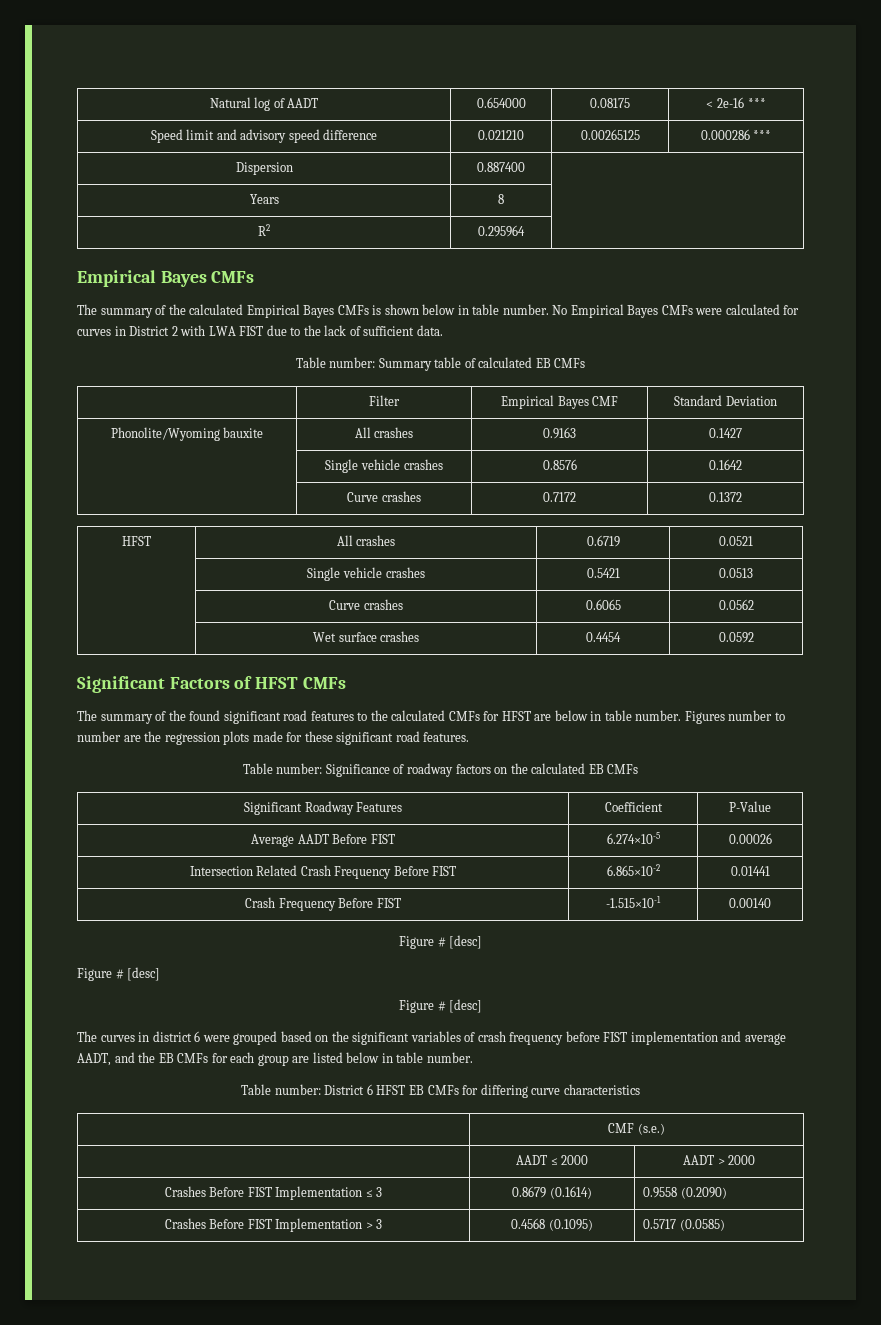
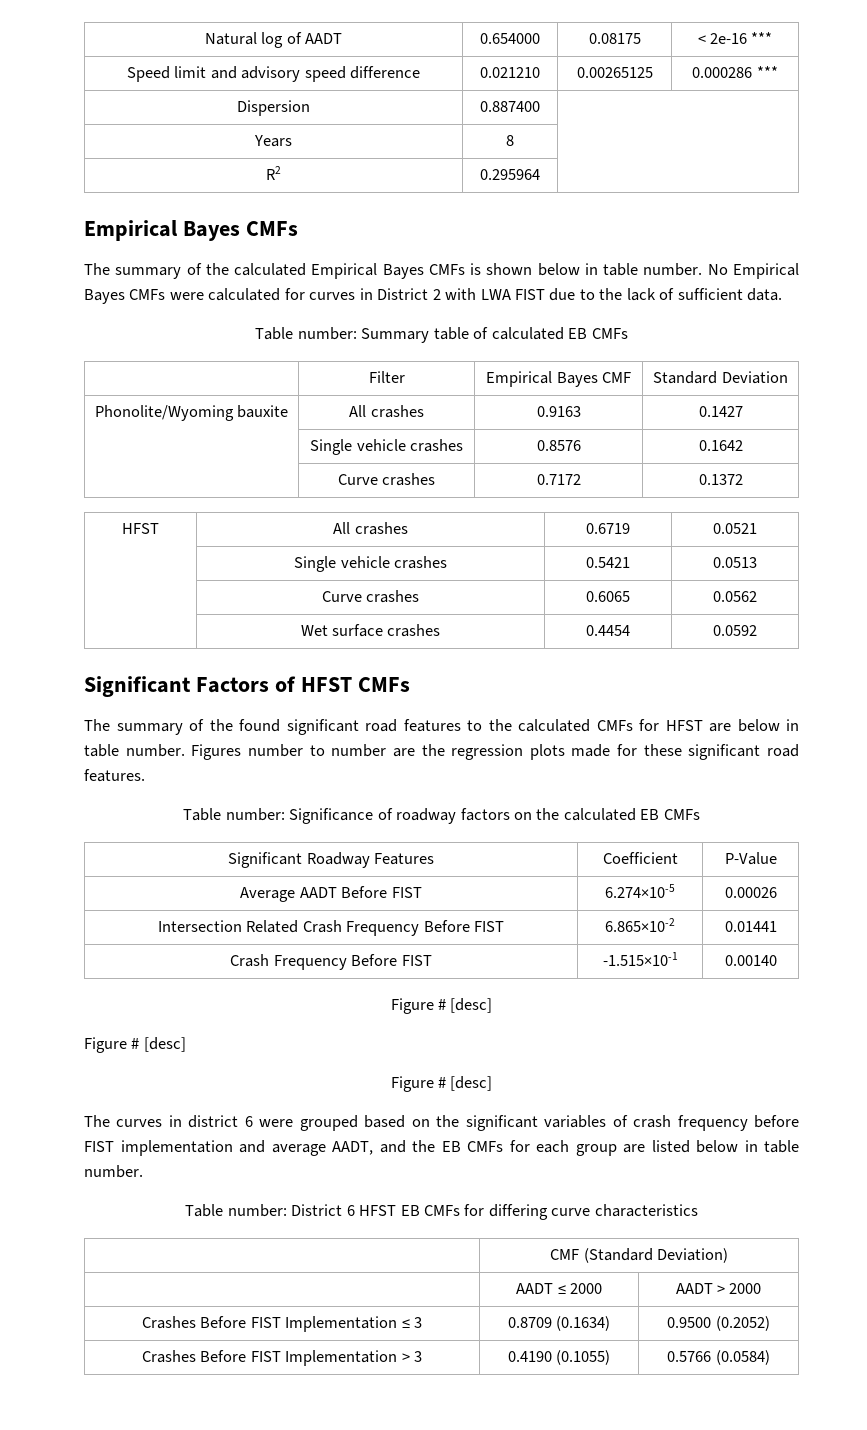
- | CMF (s.e.)
+ | CMF (Standard Deviation)
- Crashes Before FIST Implementation ≤ 3 | 0.8679 (0.1614) | 0.9558 (0.2090)
+ Crashes Before FIST Implementation ≤ 3 | 0.8709 (0.1634) | 0.9500 (0.2052)
- Crashes Before FIST Implementation > 3 | 0.4568 (0.1095) | 0.5717 (0.0585)
+ Crashes Before FIST Implementation > 3 | 0.4190 (0.1055) | 0.5766 (0.0584)

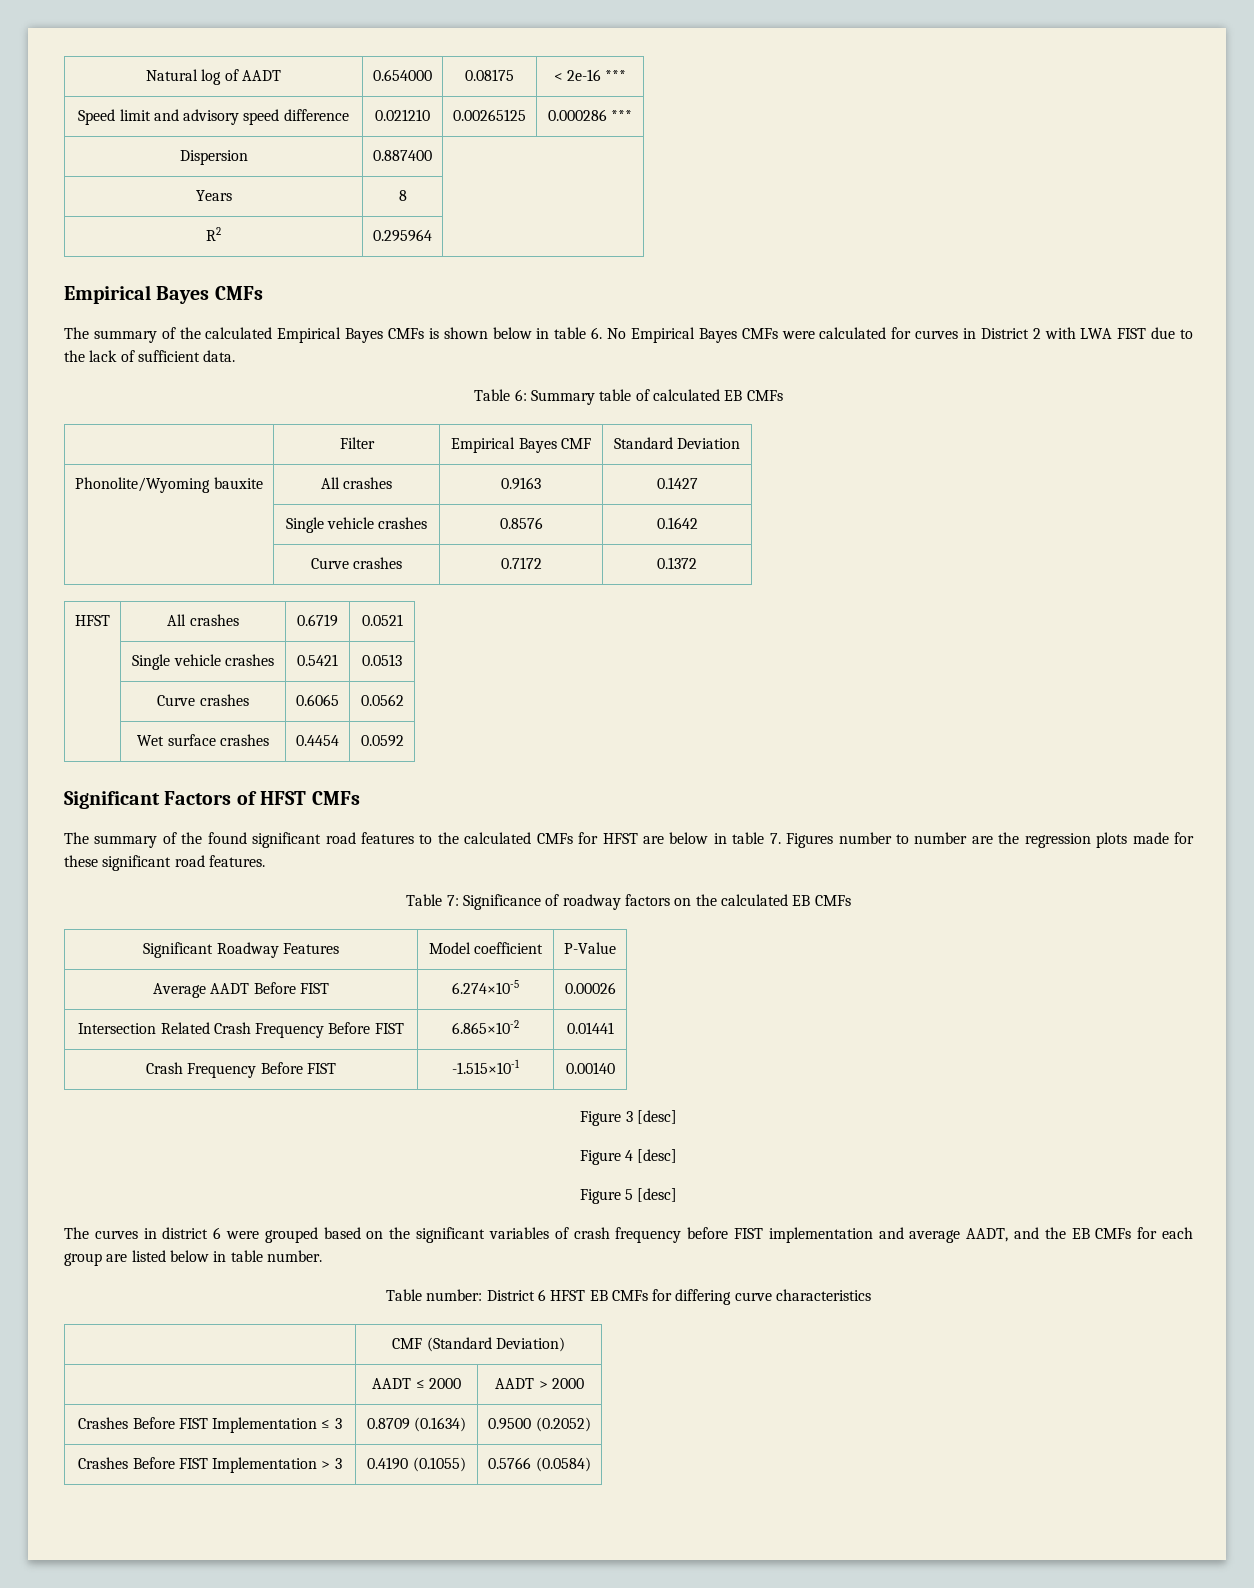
- The summary of the calculated Empirical Bayes CMFs is shown below in table number. No Empirical Bayes CMFs were calculated for curves in District 2 with LWA FIST due to the lack of sufficient data.
+ The summary of the calculated Empirical Bayes CMFs is shown below in table 6. No Empirical Bayes CMFs were calculated for curves in District 2 with LWA FIST due to the lack of sufficient data.
- Table number: Summary table of calculated EB CMFs
+ Table 6: Summary table of calculated EB CMFs
- The summary of the found significant road features to the calculated CMFs for HFST are below in table number. Figures number to number are the regression plots made for these significant road features.
+ The summary of the found significant road features to the calculated CMFs for HFST are below in table 7. Figures number to number are the regression plots made for these significant road features.
- Table number: Significance of roadway factors on the calculated EB CMFs
+ Table 7: Significance of roadway factors on the calculated EB CMFs
- Significant Roadway Features | Coefficient | P-Value
+ Significant Roadway Features | Model coefficient | P-Value
  Crash Frequency Before FIST | -1.515×10-1 | 0.00140
- Figure # [desc]
- Figure # [desc]
- Figure # [desc]
+ Figure 3 [desc]
+ Figure 4 [desc]
+ Figure 5 [desc]

